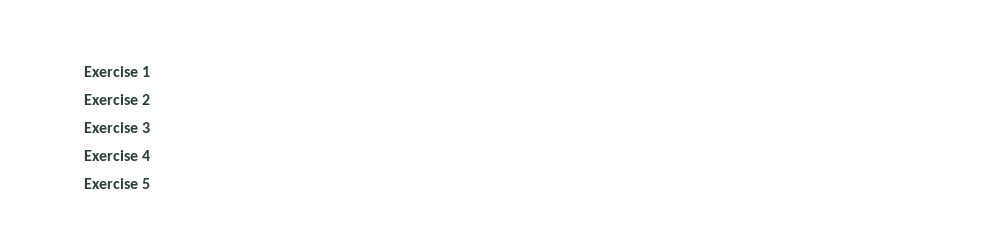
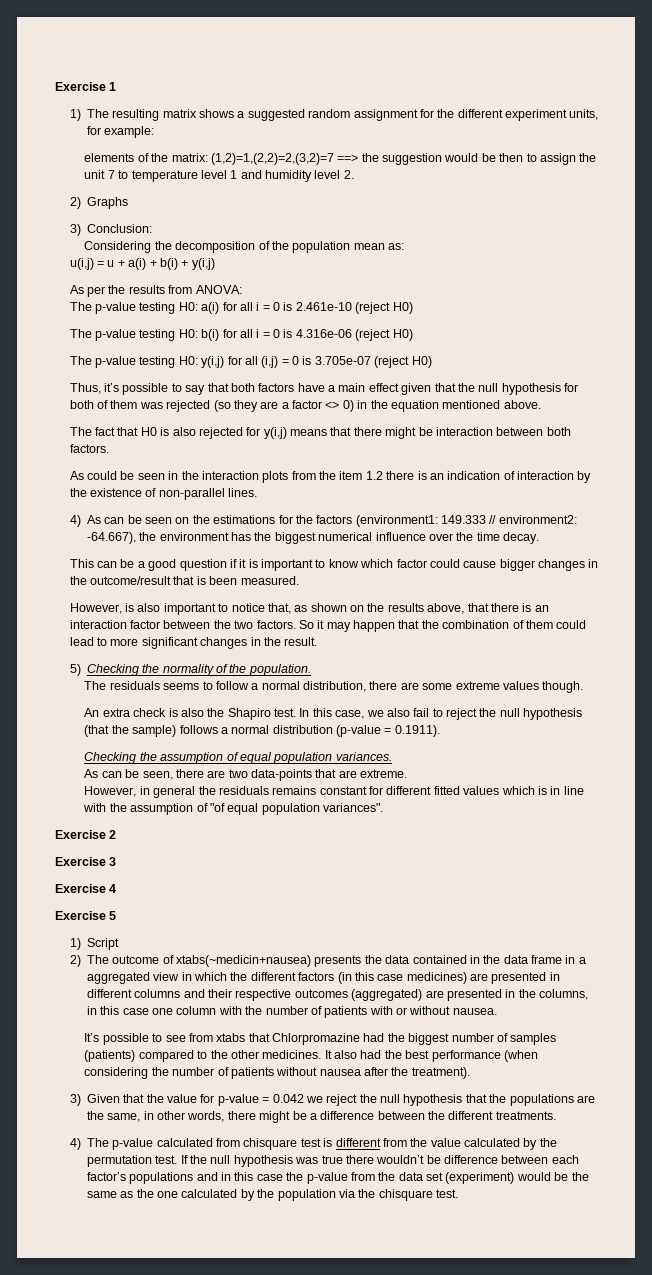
+ 1) The resulting matrix shows a suggested random assignment for the different experiment units, for example:
+ elements of the matrix: (1,2)=1,(2,2)=2,(3,2)=7 ==> the suggestion would be then to assign the unit 7 to temperature level 1 and humidity level 2.
+ 2) Graphs
+ 3) Conclusion:
+ Considering the decomposition of the population mean as:
+ u(i,j) = u + a(i) + b(i) + y(i,j)
+ As per the results from ANOVA:
+ The p-value testing H0: a(i) for all i = 0 is 2.461e-10 (reject H0)
+ The p-value testing H0: b(i) for all i = 0 is 4.316e-06 (reject H0)
+ The p-value testing H0: y(i,j) for all (i,j) = 0 is 3.705e-07 (reject H0)
+ Thus, it’s possible to say that both factors have a main effect given that the null hypothesis for both of them was rejected (so they are a factor <> 0) in the equation mentioned above.
+ The fact that H0 is also rejected for y(i,j) means that there might be interaction between both factors.
+ As could be seen in the interaction plots from the item 1.2 there is an indication of interaction by the existence of non-parallel lines.
+ 4) As can be seen on the estimations for the factors (environment1: 149.333 // environment2: -64.667), the environment has the biggest numerical influence over the time decay.
+ This can be a good question if it is important to know which factor could cause bigger changes in the outcome/result that is been measured.
+ However, is also important to notice that, as shown on the results above, that there is an interaction factor between the two factors. So it may happen that the combination of them could lead to more significant changes in the result.
+ 5) Checking the normality of the population.
+ The residuals seems to follow a normal distribution, there are some extreme values though.
+ An extra check is also the Shapiro test. In this case, we also fail to reject the null hypothesis (that the sample) follows a normal distribution (p-value = 0.1911).
+ Checking the assumption of equal population variances.
+ As can be seen, there are two data-points that are extreme.
+ However, in general the residuals remains constant for different fitted values which is in line with the assumption of "of equal population variances".
+ 1) Script
+ 2) The outcome of xtabs(~medicin+nausea) presents the data contained in the data frame in a aggregated view in which the different factors (in this case medicines) are presented in different columns and their respective outcomes (aggregated) are presented in the columns, in this case one column with the number of patients with or without nausea.
+ It’s possible to see from xtabs that Chlorpromazine had the biggest number of samples (patients) compared to the other medicines. It also had the best performance (when considering the number of patients without nausea after the treatment).
+ 3) Given that the value for p-value = 0.042 we reject the null hypothesis that the populations are the same, in other words, there might be a difference between the different treatments.
+ 4) The p-value calculated from chisquare test is different from the value calculated by the permutation test. If the null hypothesis was true there wouldn’t be difference between each factor’s populations and in this case the p-value from the data set (experiment) would be the same as the one calculated by the population via the chisquare test.

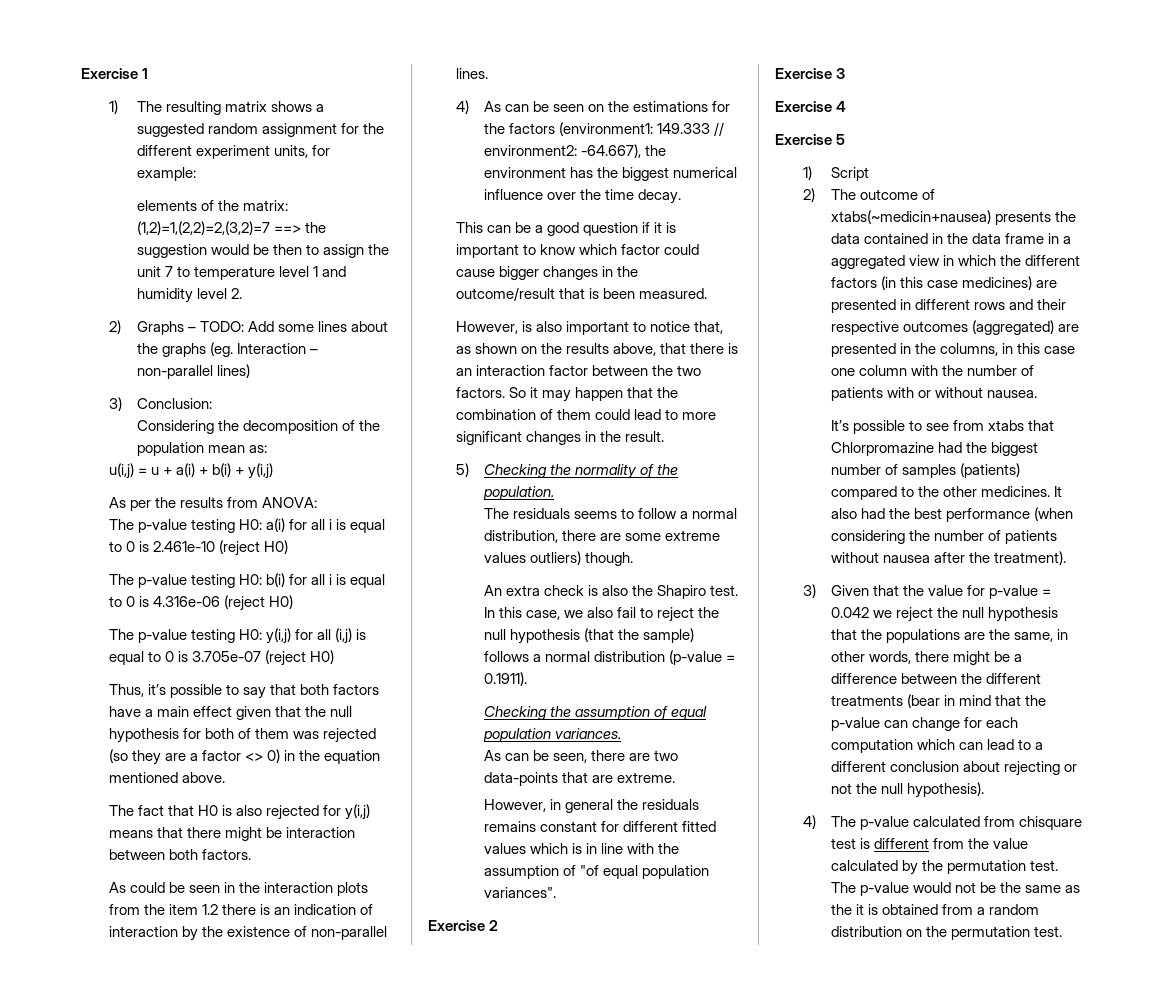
- 2) Graphs
+ 2) Graphs – TODO: Add some lines about the graphs (eg. Interaction – non-parallel lines)
- The p-value testing H0: a(i) for all i = 0 is 2.461e-10 (reject H0)
+ The p-value testing H0: a(i) for all i is equal to 0 is 2.461e-10 (reject H0)
- The p-value testing H0: b(i) for all i = 0 is 4.316e-06 (reject H0)
+ The p-value testing H0: b(i) for all i is equal to 0 is 4.316e-06 (reject H0)
- The p-value testing H0: y(i,j) for all (i,j) = 0 is 3.705e-07 (reject H0)
+ The p-value testing H0: y(i,j) for all (i,j) is equal to 0 is 3.705e-07 (reject H0)
- The residuals seems to follow a normal distribution, there are some extreme values though.
+ The residuals seems to follow a normal distribution, there are some extreme values outliers) though.
- 2) The outcome of xtabs(~medicin+nausea) presents the data contained in the data frame in a aggregated view in which the different factors (in this case medicines) are presented in different columns and their respective outcomes (aggregated) are presented in the columns, in this case one column with the number of patients with or without nausea.
+ 2) The outcome of xtabs(~medicin+nausea) presents the data contained in the data frame in a aggregated view in which the different factors (in this case medicines) are presented in different rows and their respective outcomes (aggregated) are presented in the columns, in this case one column with the number of patients with or without nausea.
- 3) Given that the value for p-value = 0.042 we reject the null hypothesis that the populations are the same, in other words, there might be a difference between the different treatments.
+ 3) Given that the value for p-value = 0.042 we reject the null hypothesis that the populations are the same, in other words, there might be a difference between the different treatments (bear in mind that the p-value can change for each computation which can lead to a different conclusion about rejecting or not the null hypothesis).
- If the null hypothesis was true there wouldn’t be difference between each factor’s populations and in this case the p-value from the data set (experiment) would be the same as the one calculated by the population via the chisquare test.
+ The p-value would not be the same as the it is obtained from a random distribution on the permutation test.

